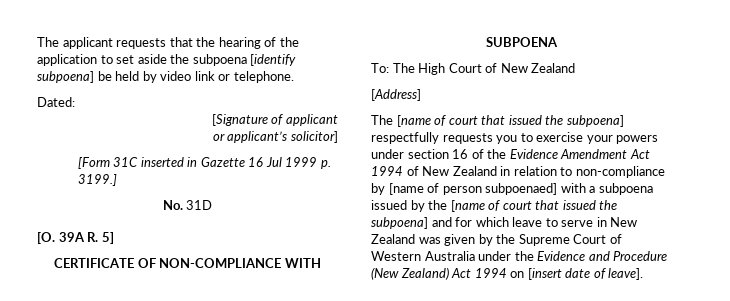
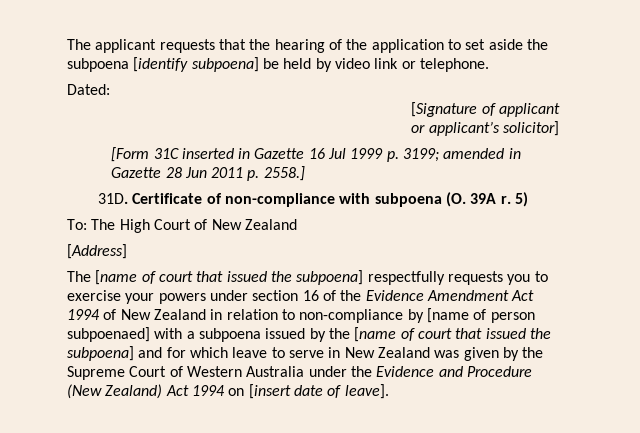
- [Form 31C inserted in Gazette 16 Jul 1999 p. 3199.]
- No. 31D
- [O. 39A R. 5]
- CERTIFICATE OF NON-COMPLIANCE WITH SUBPOENA
+ [Form 31C inserted in Gazette 16 Jul 1999 p. 3199; amended in Gazette 28 Jun 2011 p. 2558.]
+ 31D. Certificate of non-compliance with subpoena (O. 39A r. 5)

